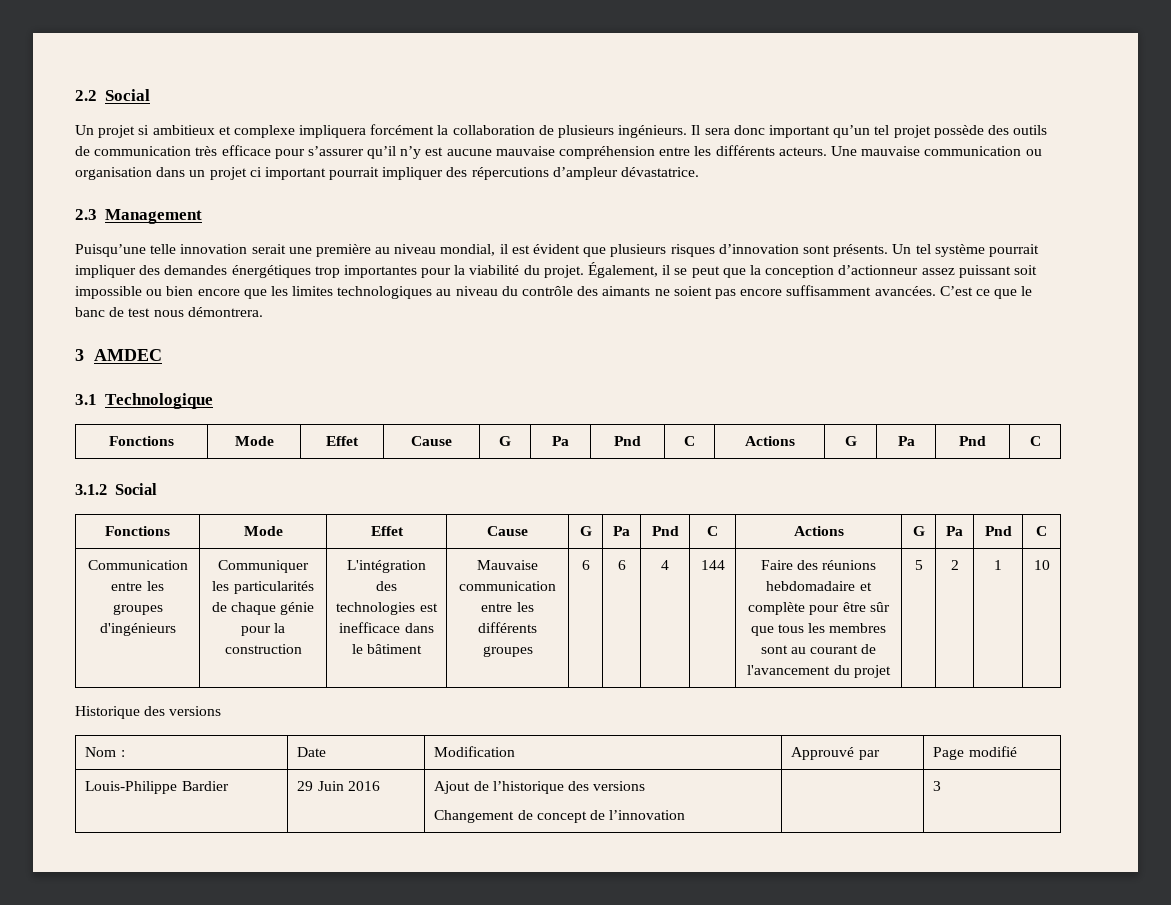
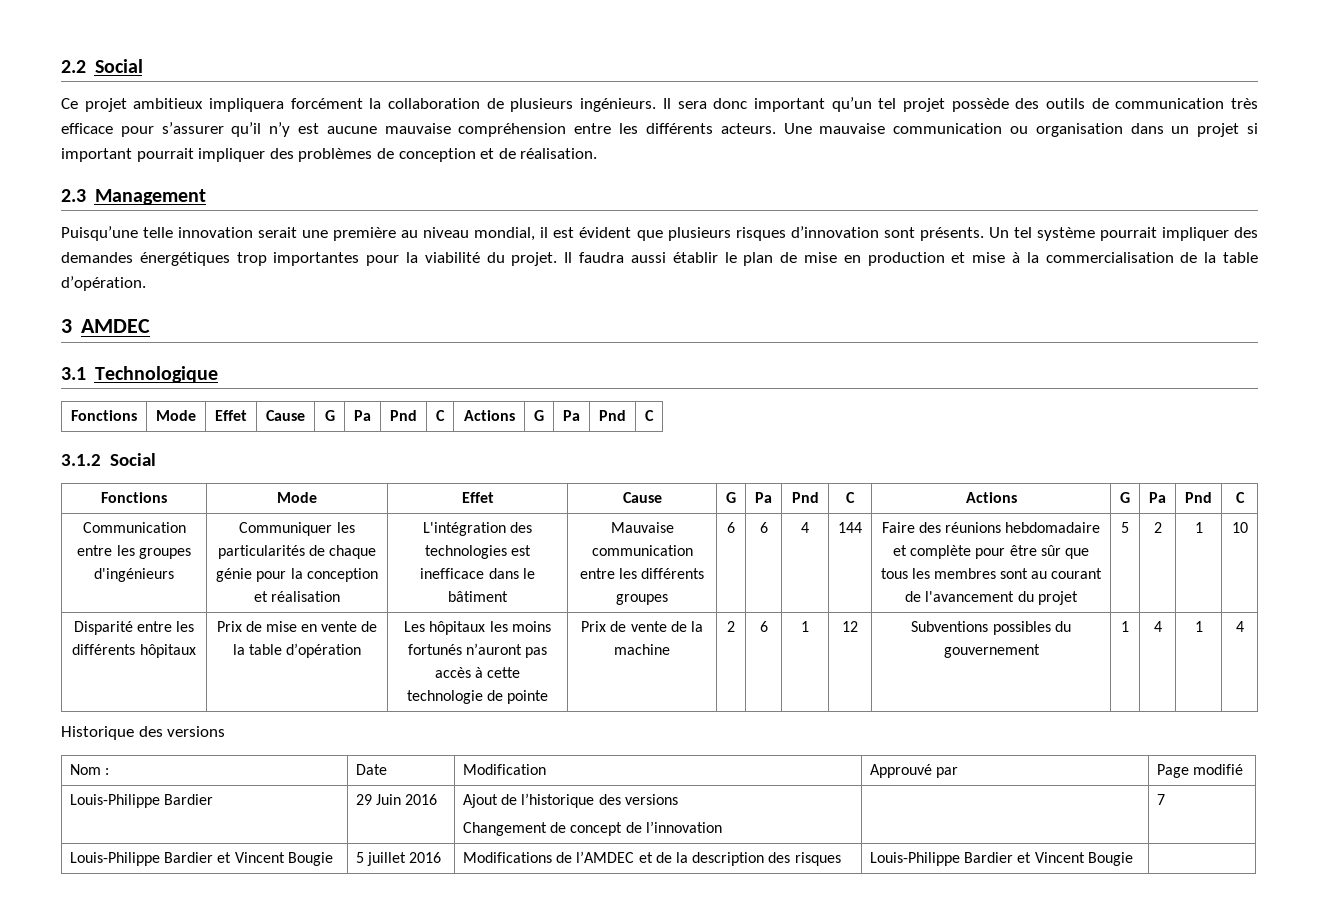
- Un projet si ambitieux et complexe impliquera forcément la collaboration de plusieurs ingénieurs.
+ Ce projet ambitieux impliquera forcément la collaboration de plusieurs ingénieurs.
- Une mauvaise communication ou organisation dans un projet ci important pourrait impliquer des répercutions d’ampleur dévastatrice.
+ Une mauvaise communication ou organisation dans un projet si important pourrait impliquer des problèmes de conception et de réalisation.
- Également, il se peut que la conception d’actionneur assez puissant soit impossible ou bien encore que les limites technologiques au niveau du contrôle des aimants ne soient pas encore suffisamment avancées. C’est ce que le banc de test nous démontrera.
+ Il faudra aussi établir le plan de mise en production et mise à la commercialisation de la table d’opération.
- Communiquer les particularités de chaque génie pour la construction
+ Communiquer les particularités de chaque génie pour la conception et réalisation
+ Disparité entre les différents hôpitaux | Prix de mise en vente de la table d’opération | Les hôpitaux les moins fortunés n’auront pas accès à cette technologie de pointe | Prix de vente de la machine | 2 | 6 | 1 | 12 | Subventions possibles du gouvernement | 1 | 4 | 1 | 4
  Louis-Philippe Bardier | 29 Juin 2016 | Ajout de l’historique des versions
- Changement de concept de l’innovation | | 3
+ Changement de concept de l’innovation | | 7
+ Louis-Philippe Bardier et Vincent Bougie | 5 juillet 2016 | Modifications de l’AMDEC et de la description des risques | Louis-Philippe Bardier et Vincent Bougie |

